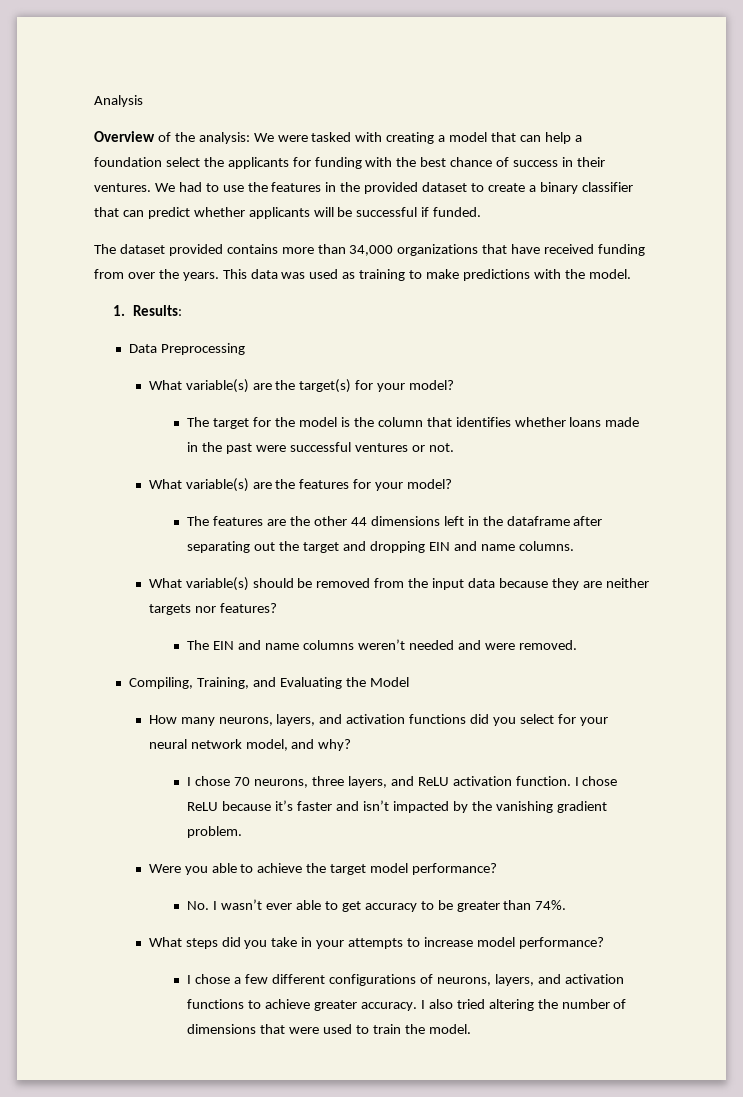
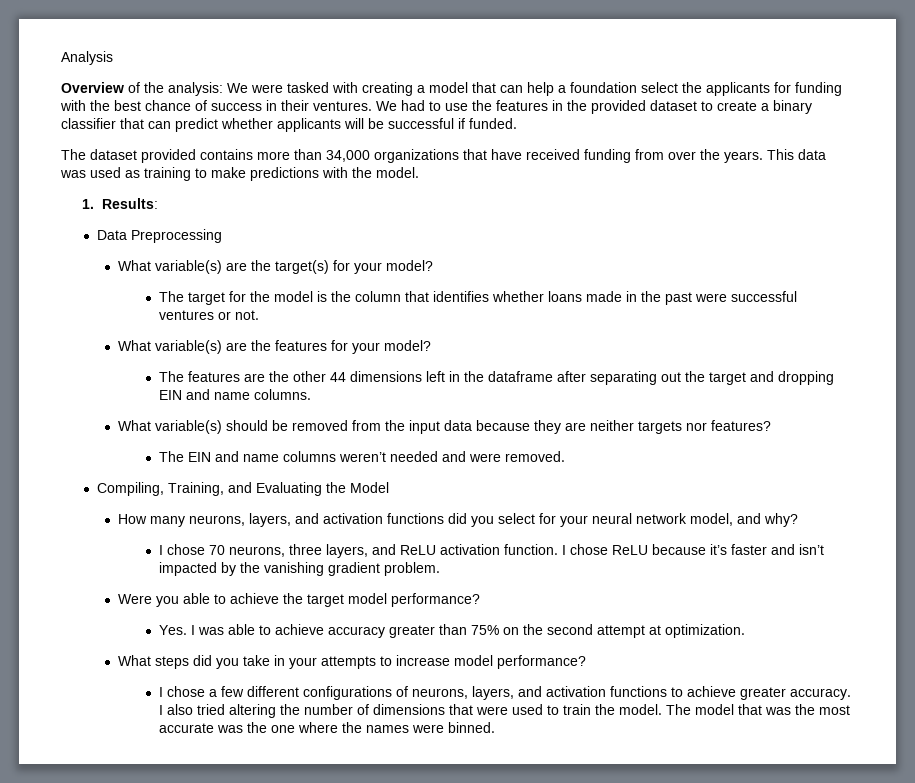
- No. I wasn’t ever able to get accuracy to be greater than 74%.
+ Yes. I was able to achieve accuracy greater than 75% on the second attempt at optimization.
+ The model that was the most accurate was the one where the names were binned.

